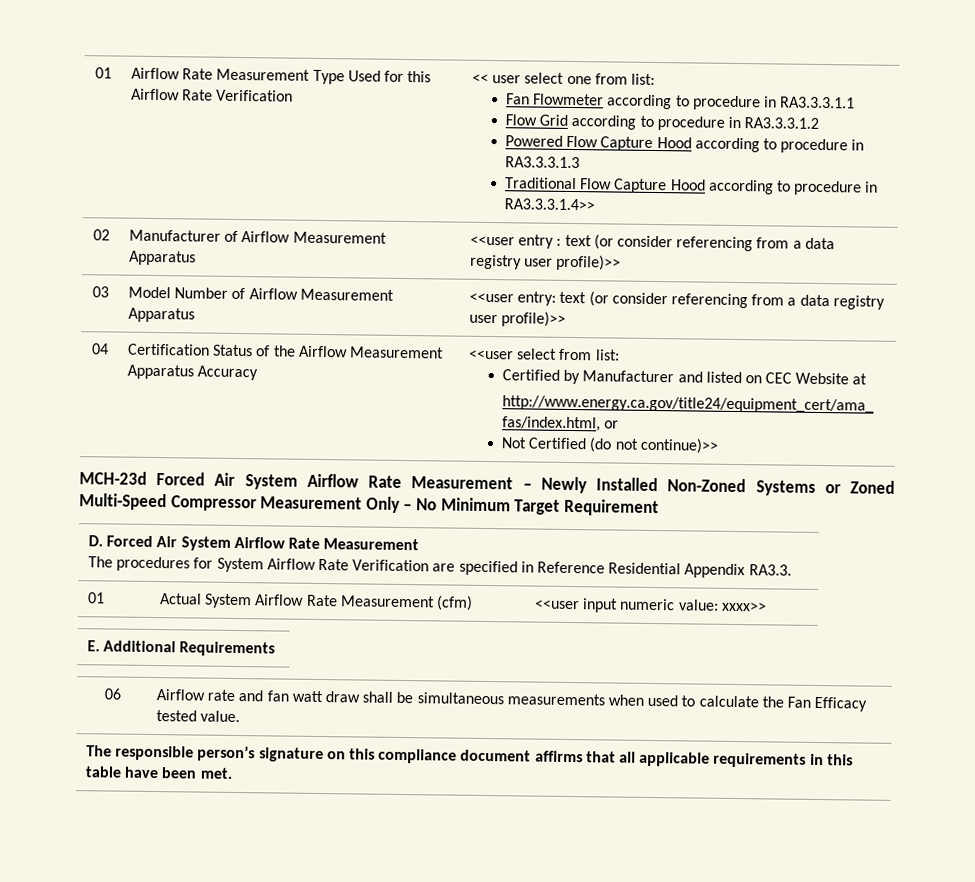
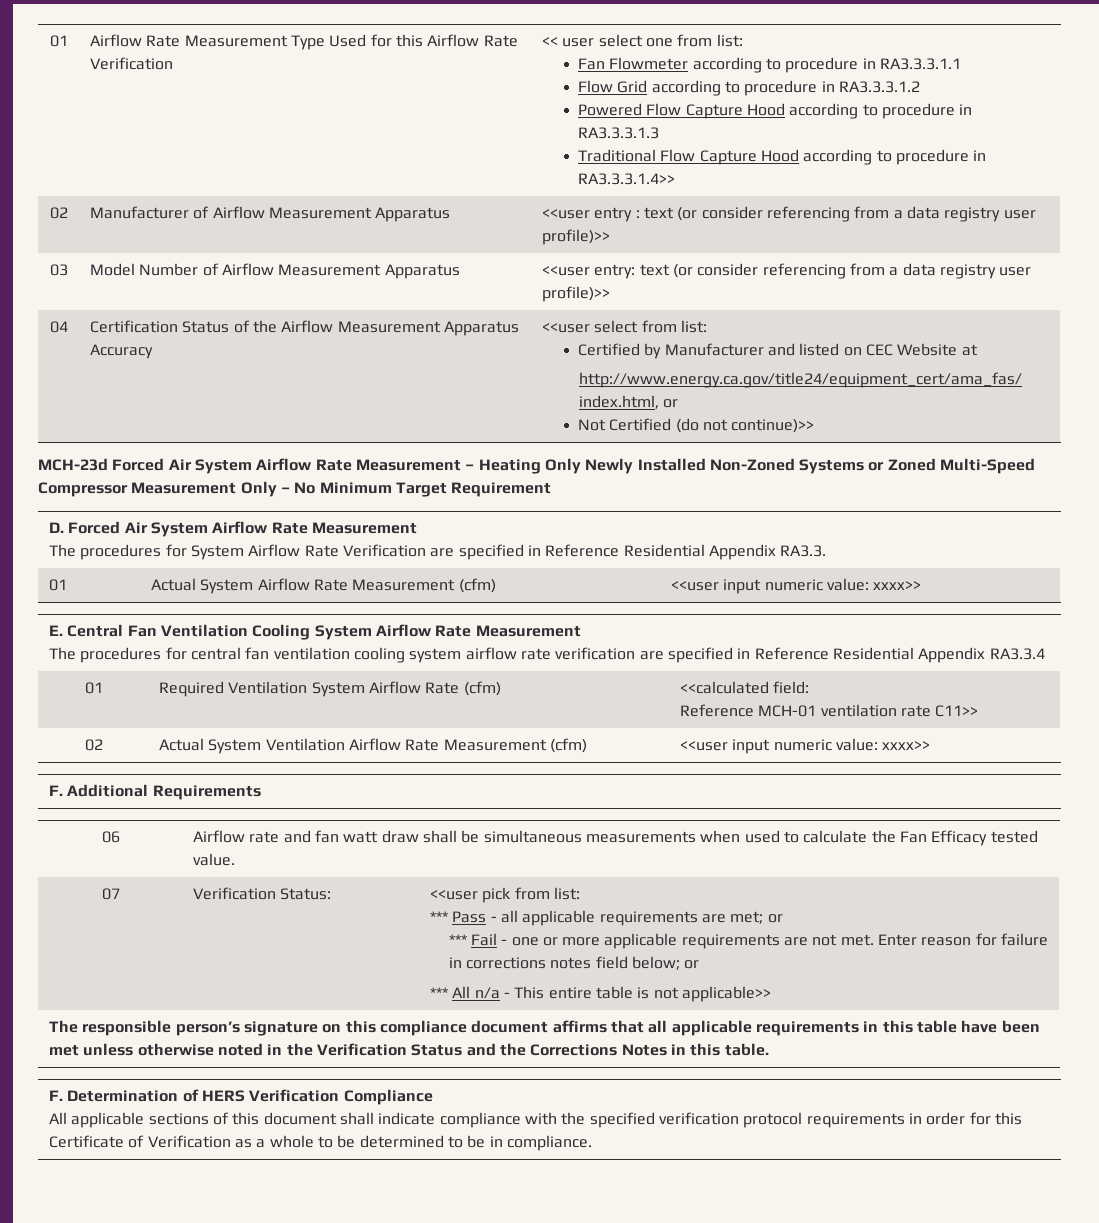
- MCH-23d Forced Air System Airflow Rate Measurement – Newly Installed Non-Zoned Systems or Zoned Multi-Speed Compressor Measurement Only – No Minimum Target Requirement
+ MCH-23d Forced Air System Airflow Rate Measurement – Heating Only Newly Installed Non-Zoned Systems or Zoned Multi-Speed Compressor Measurement Only – No Minimum Target Requirement
- E. Additional Requirements
+ E. Central Fan Ventilation Cooling System Airflow Rate Measurement
+ The procedures for central fan ventilation cooling system airflow rate verification are specified in Reference Residential Appendix RA3.3.4
+ 01 | Required Ventilation System Airflow Rate (cfm) | <<calculated field:
+ Reference MCH-01 ventilation rate C11>>
+ 02 | Actual System Ventilation Airflow Rate Measurement (cfm) | <<user input numeric value: xxxx>>
+ F. Additional Requirements
+ 07 | Verification Status: | <<user pick from list:
+ *** Pass - all applicable requirements are met; or
+ *** Fail - one or more applicable requirements are not met. Enter reason for failure in corrections notes field below; or
+ *** All n/a - This entire table is not applicable>>
- The responsible person’s signature on this compliance document affirms that all applicable requirements in this table have been met.
+ The responsible person’s signature on this compliance document affirms that all applicable requirements in this table have been met unless otherwise noted in the Verification Status and the Corrections Notes in this table.
+ F. Determination of HERS Verification Compliance
+ All applicable sections of this document shall indicate compliance with the specified verification protocol requirements in order for this Certificate of Verification as a whole to be determined to be in compliance.

